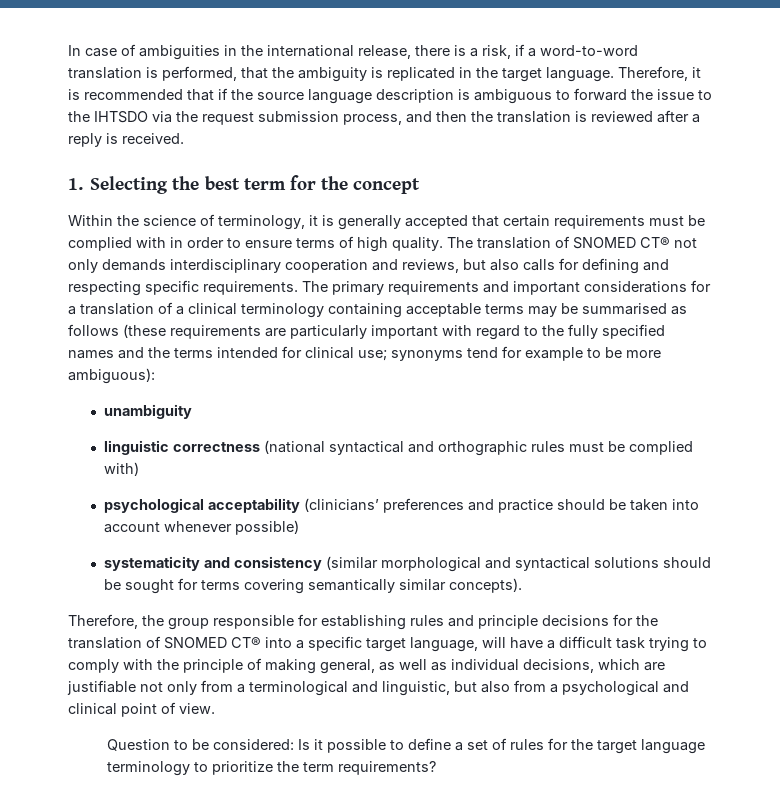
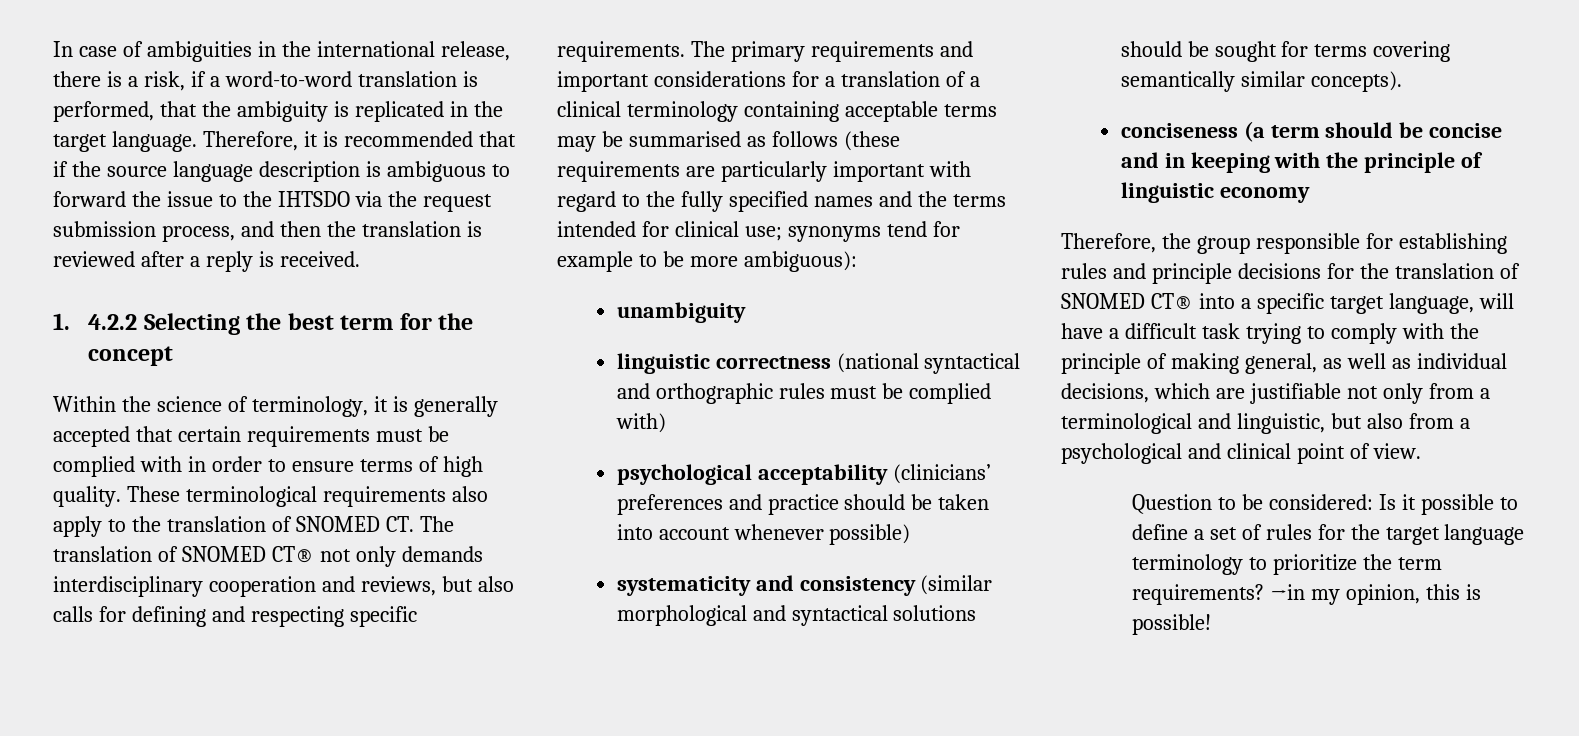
- 1. Selecting the best term for the concept
+ 1. 4.2.2 Selecting the best term for the concept
- The translation of SNOMED CT® not only demands interdisciplinary cooperation and reviews, but also calls for defining and respecting specific requirements.
+ These terminological requirements also apply to the translation of SNOMED CT. The translation of SNOMED CT® not only demands interdisciplinary cooperation and reviews, but also calls for defining and respecting specific requirements.
+ conciseness (a term should be concise and in keeping with the principle of linguistic economy
+ →in my opinion, this is possible!

